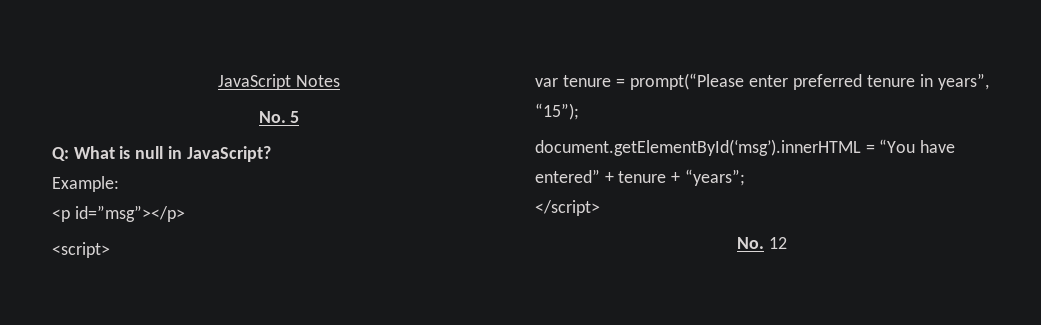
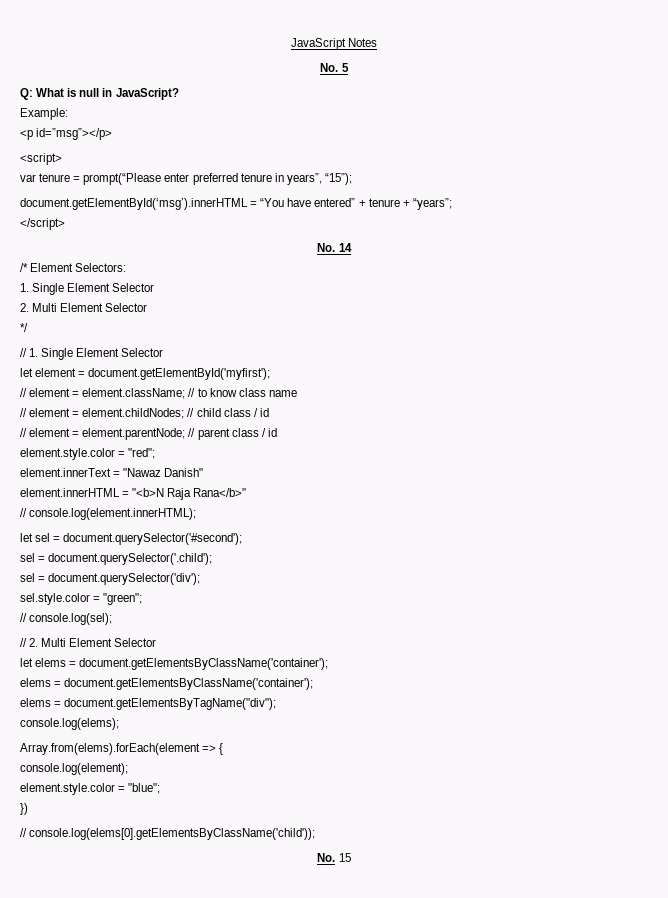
- No. 12
+ No. 14
+ /* Element Selectors:
+ 1. Single Element Selector
+ 2. Multi Element Selector
+ */
+ // 1. Single Element Selector
+ let element = document.getElementById('myfirst');
+ // element = element.className; // to know class name
+ // element = element.childNodes; // child class / id
+ // element = element.parentNode; // parent class / id
+ element.style.color = "red";
+ element.innerText = "Nawaz Danish"
+ element.innerHTML = "<b>N Raja Rana</b>"
+ // console.log(element.innerHTML);
+ let sel = document.querySelector('#second');
+ sel = document.querySelector('.child');
+ sel = document.querySelector('div');
+ sel.style.color = "green";
+ // console.log(sel);
+ // 2. Multi Element Selector
+ let elems = document.getElementsByClassName('container');
+ elems = document.getElementsByClassName('container');
+ elems = document.getElementsByTagName("div");
+ console.log(elems);
+ Array.from(elems).forEach(element => {
+ console.log(element);
+ element.style.color = "blue";
+ })
+ // console.log(elems[0].getElementsByClassName('child'));
+ No. 15

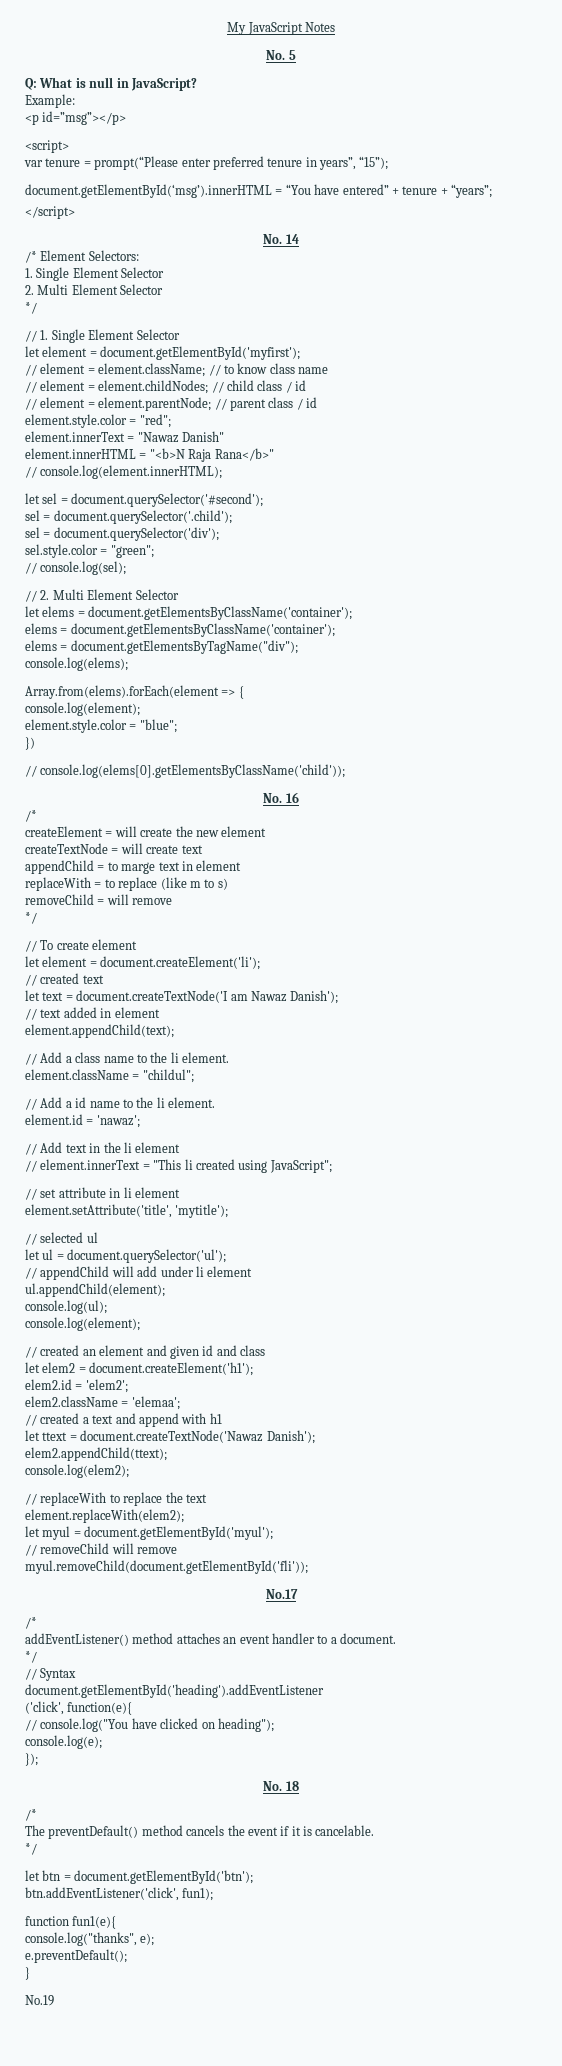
- JavaScript Notes
+ My JavaScript Notes
- No. 15
+ No. 16
+ /*
+ createElement = will create the new element
+ createTextNode = will create text
+ appendChild = to marge text in element
+ replaceWith = to replace (like m to s)
+ removeChild = will remove
+ */
+ // To create element
+ let element = document.createElement('li');
+ // created text
+ let text = document.createTextNode('I am Nawaz Danish');
+ // text added in element
+ element.appendChild(text);
+ // Add a class name to the li element.
+ element.className = "childul";
+ // Add a id name to the li element.
+ element.id = 'nawaz';
+ // Add text in the li element
+ // element.innerText = "This li created using JavaScript";
+ // set attribute in li element
+ element.setAttribute('title', 'mytitle');
+ // selected ul
+ let ul = document.querySelector('ul');
+ // appendChild will add under li element
+ ul.appendChild(element);
+ console.log(ul);
+ console.log(element);
+ // created an element and given id and class
+ let elem2 = document.createElement('h1');
+ elem2.id = 'elem2';
+ elem2.className = 'elemaa';
+ // created a text and append with h1
+ let ttext = document.createTextNode('Nawaz Danish');
+ elem2.appendChild(ttext);
+ console.log(elem2);
+ // replaceWith to replace the text
+ element.replaceWith(elem2);
+ let myul = document.getElementById('myul');
+ // removeChild will remove
+ myul.removeChild(document.getElementById('fli'));
+ No.17
+ /*
+ addEventListener() method attaches an event handler to a document.
+ */
+ // Syntax
+ document.getElementById('heading').addEventListener
+ ('click', function(e){
+ // console.log("You have clicked on heading");
+ console.log(e);
+ });
+ No. 18
+ /*
+ The preventDefault() method cancels the event if it is cancelable.
+ */
+ let btn = document.getElementById('btn');
+ btn.addEventListener('click', fun1);
+ function fun1(e){
+ console.log("thanks", e);
+ e.preventDefault();
+ }
+ No.19

